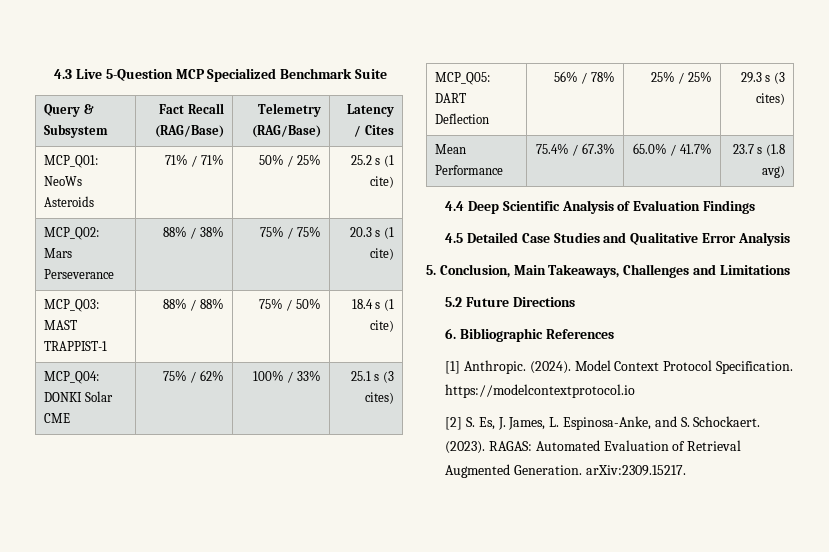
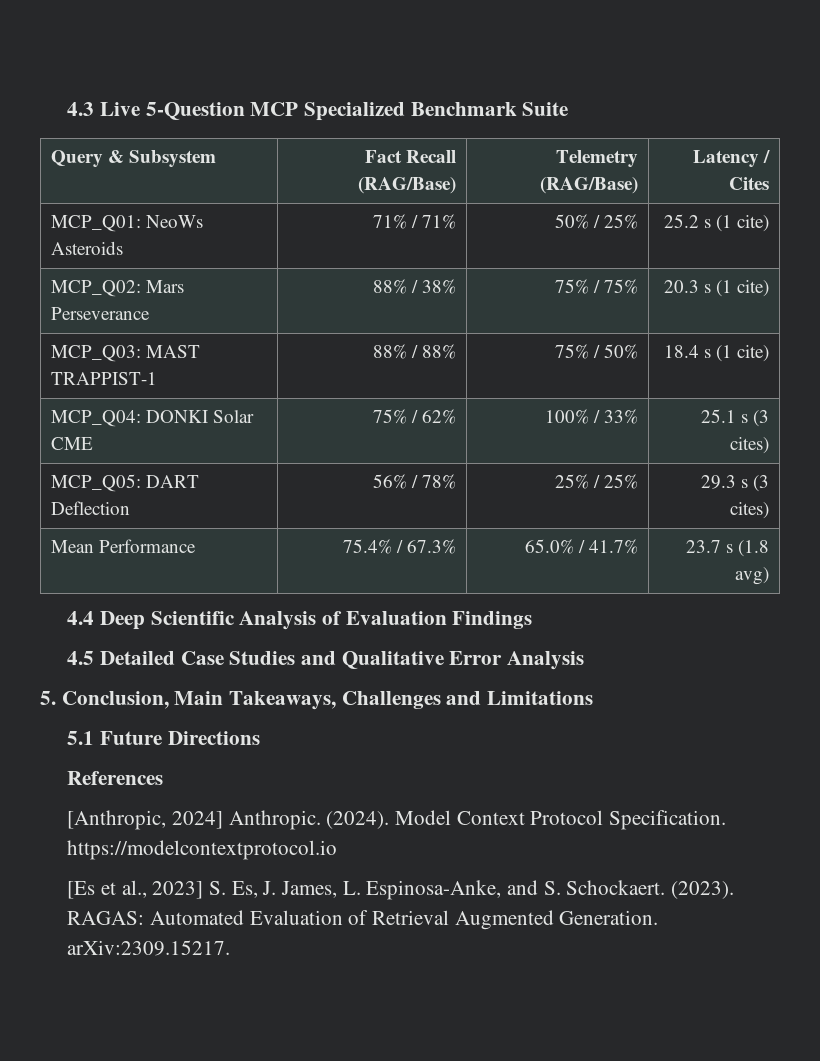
- 5.2 Future Directions
+ 5.1 Future Directions
- 6. Bibliographic References
+ References
- [1] Anthropic.
+ [Anthropic, 2024] Anthropic.
- [2] S. Es, J. James, L. Espinosa-Anke, and S. Schockaert.
+ [Es et al., 2023] S. Es, J. James, L. Espinosa-Anke, and S. Schockaert.

